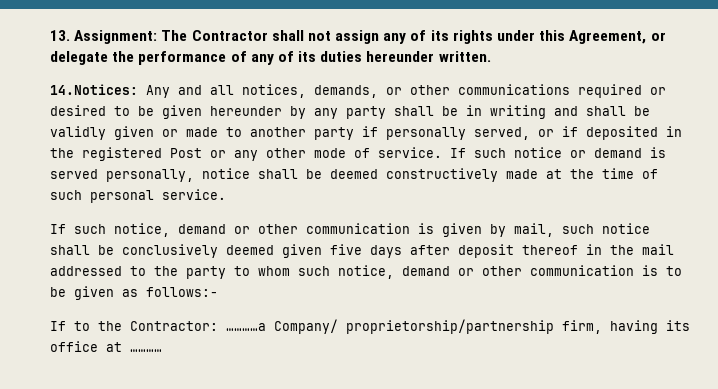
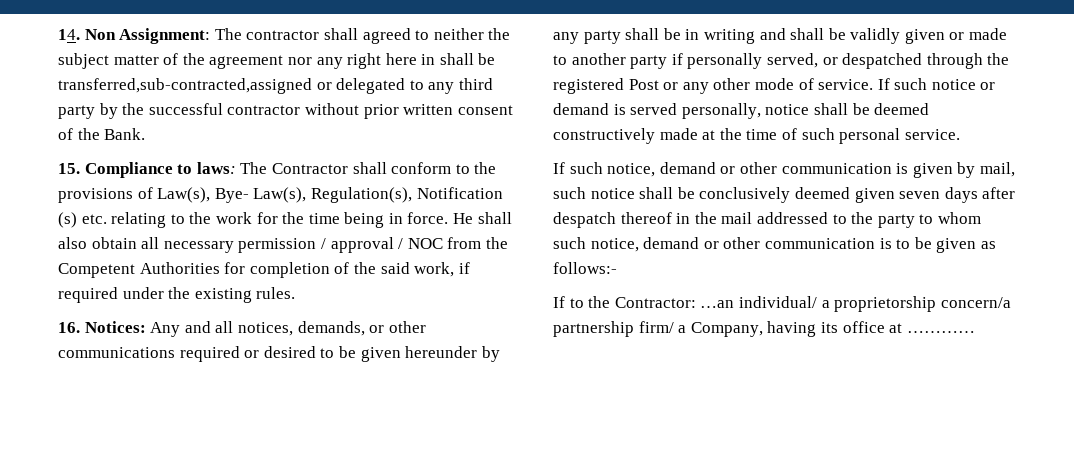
- 13. Assignment: The Contractor shall not assign any of its rights under this Agreement, or delegate the performance of any of its duties hereunder written.
- 14.Notices: Any and all notices, demands, or other communications required or desired to be given hereunder by any party shall be in writing and shall be validly given or made to another party if personally served, or if deposited in the registered Post or any other mode of service.
+ 14. Non Assignment: The contractor shall agreed to neither the subject matter of the agreement nor any right here in shall be transferred,sub-contracted,assigned or delegated to any third party by the successful contractor without prior written consent of the Bank.
+ 15. Compliance to laws: The Contractor shall conform to the provisions of Law(s), Bye- Law(s), Regulation(s), Notification (s) etc. relating to the work for the time being in force. He shall also obtain all necessary permission / approval / NOC from the Competent Authorities for completion of the said work, if required under the existing rules.
+ 16. Notices: Any and all notices, demands, or other communications required or desired to be given hereunder by any party shall be in writing and shall be validly given or made to another party if personally served, or despatched through the registered Post or any other mode of service.
- If such notice, demand or other communication is given by mail, such notice shall be conclusively deemed given five days after deposit thereof in the mail addressed to the party to whom such notice, demand or other communication is to be given as follows:-
+ If such notice, demand or other communication is given by mail, such notice shall be conclusively deemed given seven days after despatch thereof in the mail addressed to the party to whom such notice, demand or other communication is to be given as follows:-
- If to the Contractor: …………a Company/ proprietorship/partnership firm, having its office at …………
+ If to the Contractor: …an individual/ a proprietorship concern/a partnership firm/ a Company, having its office at …………

